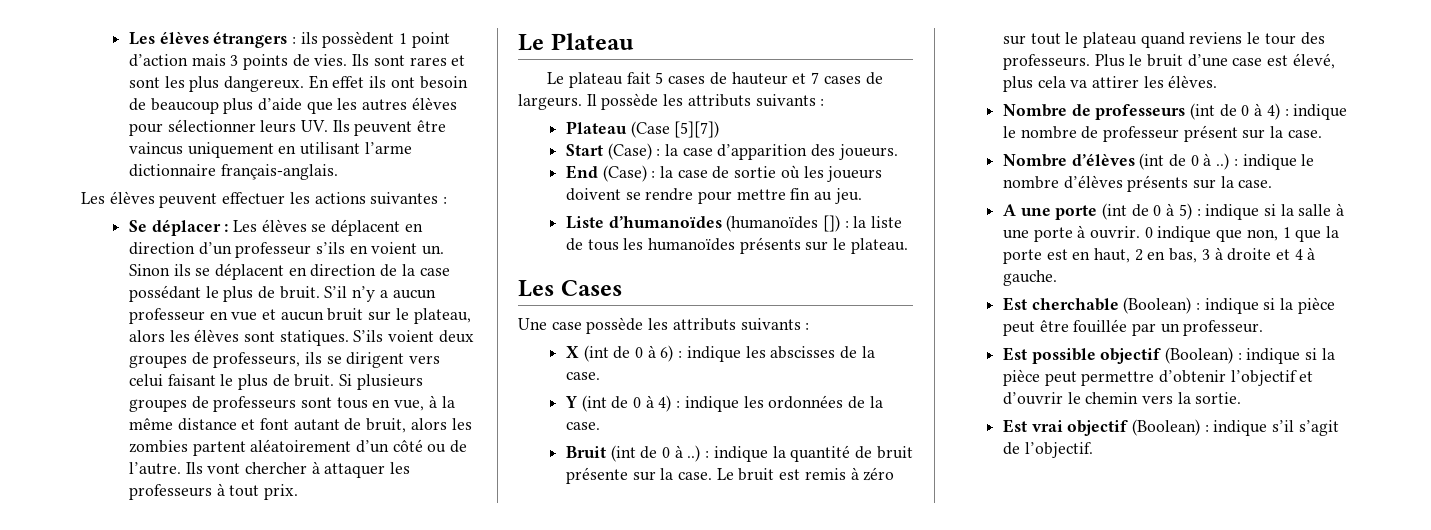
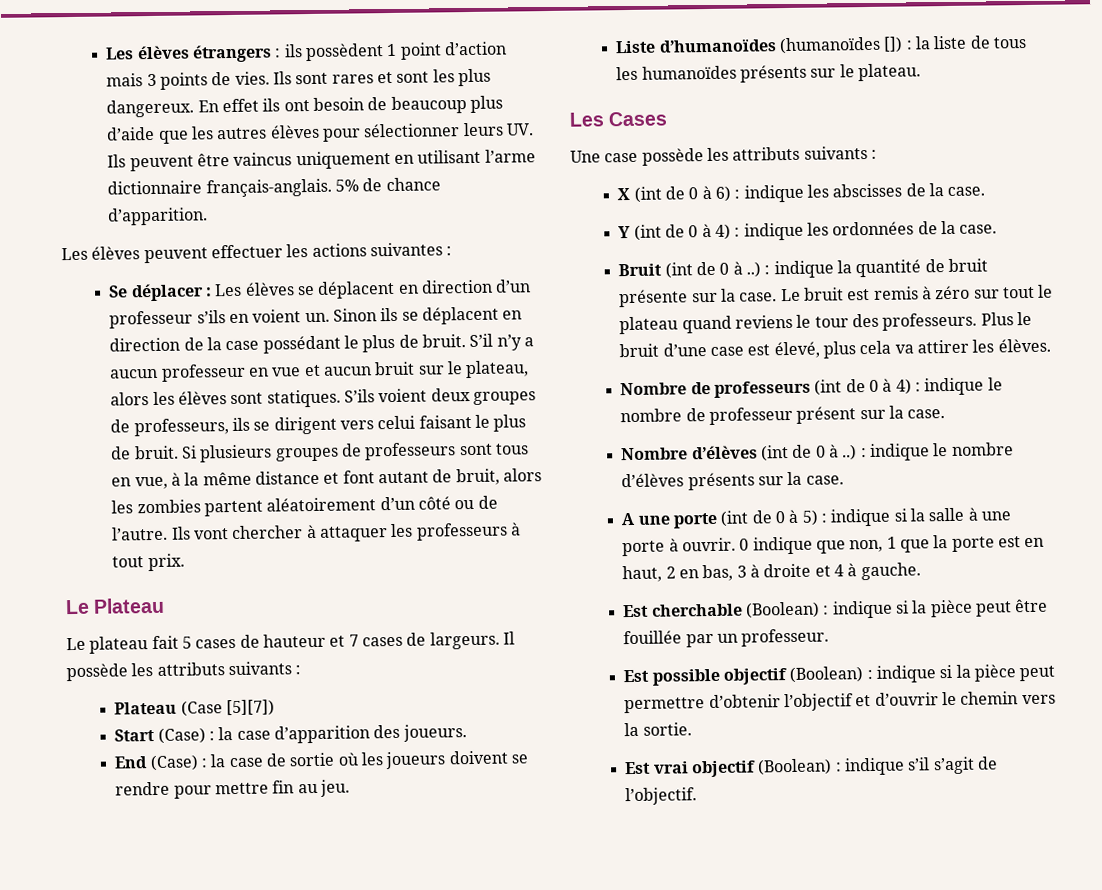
+ 5% de chance d’apparition.

